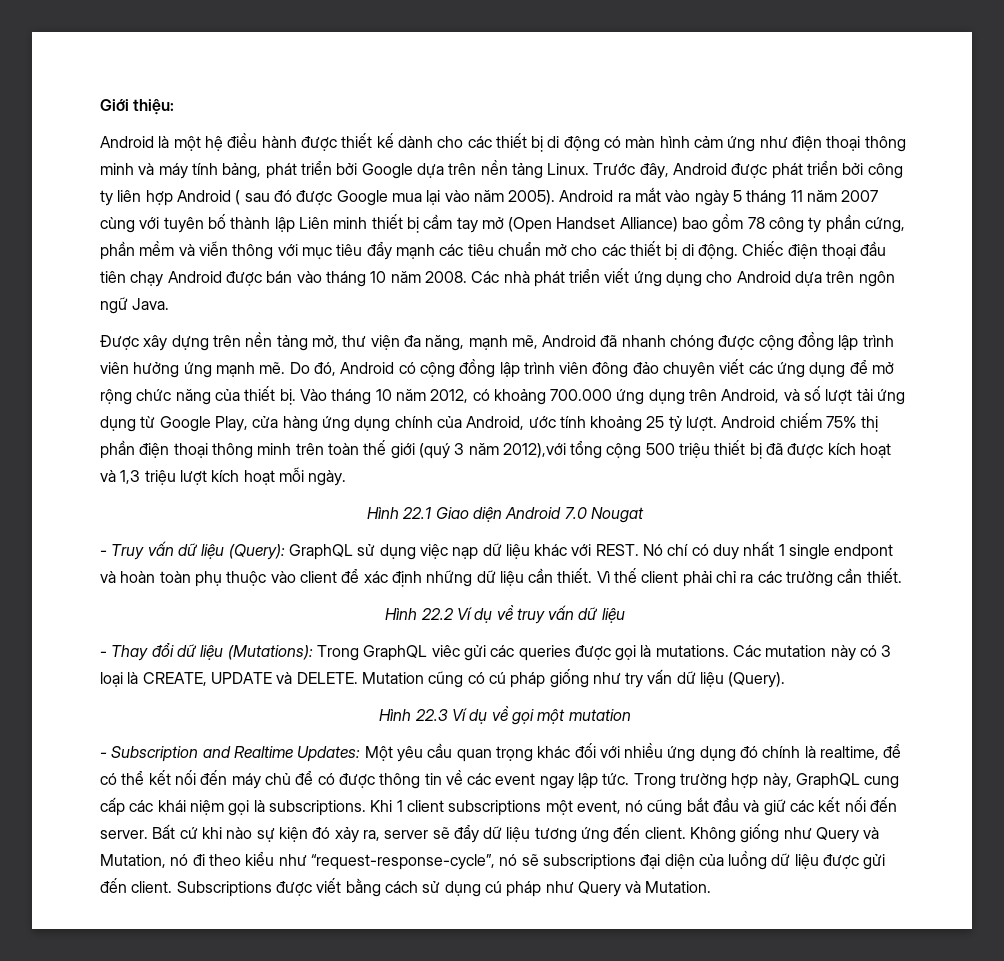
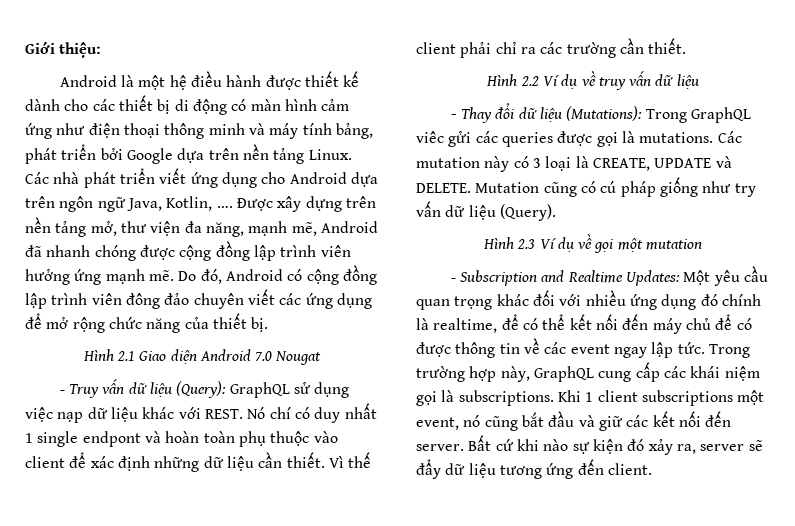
- Trước đây, Android được phát triển bởi công ty liên hợp Android ( sau đó được Google mua lại vào năm 2005). Android ra mắt vào ngày 5 tháng 11 năm 2007 cùng với tuyên bố thành lập Liên minh thiết bị cầm tay mở (Open Handset Alliance) bao gồm 78 công ty phần cứng, phần mềm và viễn thông với mục tiêu đẩy mạnh các tiêu chuẩn mở cho các thiết bị di động. Chiếc điện thoại đầu tiên chạy Android được bán vào tháng 10 năm 2008.
- Các nhà phát triển viết ứng dụng cho Android dựa trên ngôn ngữ Java.
- Được xây dựng trên nền tảng mở, thư viện đa năng, mạnh mẽ, Android đã nhanh chóng được cộng đồng lập trình viên hưởng ứng mạnh mẽ.
+ Các nhà phát triển viết ứng dụng cho Android dựa trên ngôn ngữ Java, Kotlin, …. Được xây dựng trên nền tảng mở, thư viện đa năng, mạnh mẽ, Android đã nhanh chóng được cộng đồng lập trình viên hưởng ứng mạnh mẽ.
- Do đó, Android có cộng đồng lập trình viên đông đảo chuyên viết các ứng dụng để mở rộng chức năng của thiết bị. Vào tháng 10 năm 2012, có khoảng 700.000 ứng dụng trên Android, và số lượt tải ứng dụng từ Google Play, cửa hàng ứng dụng chính của Android, ước tính khoảng 25 tỷ lượt. Android chiếm 75% thị phần điện thoại thông minh trên toàn thế giới (quý 3 năm 2012),với tổng cộng 500 triệu thiết bị đã được kích hoạt và 1,3 triệu lượt kích hoạt mỗi ngày.
- Hình 22.1 Giao diện Android 7.0 Nougat
+ Do đó, Android có cộng đồng lập trình viên đông đảo chuyên viết các ứng dụng để mở rộng chức năng của thiết bị.
+ Hình 2.1 Giao diện Android 7.0 Nougat
- Hình 22.2 Ví dụ về truy vấn dữ liệu
+ Hình 2.2 Ví dụ về truy vấn dữ liệu
- Hình 22.3 Ví dụ về gọi một mutation
+ Hình 2.3 Ví dụ về gọi một mutation
- Không giống như Query và Mutation, nó đi theo kiểu như “request-response-cycle”, nó sẽ subscriptions đại diện của luồng dữ liệu được gửi đến client. Subscriptions được viết bằng cách sử dụng cú pháp như Query và Mutation.

